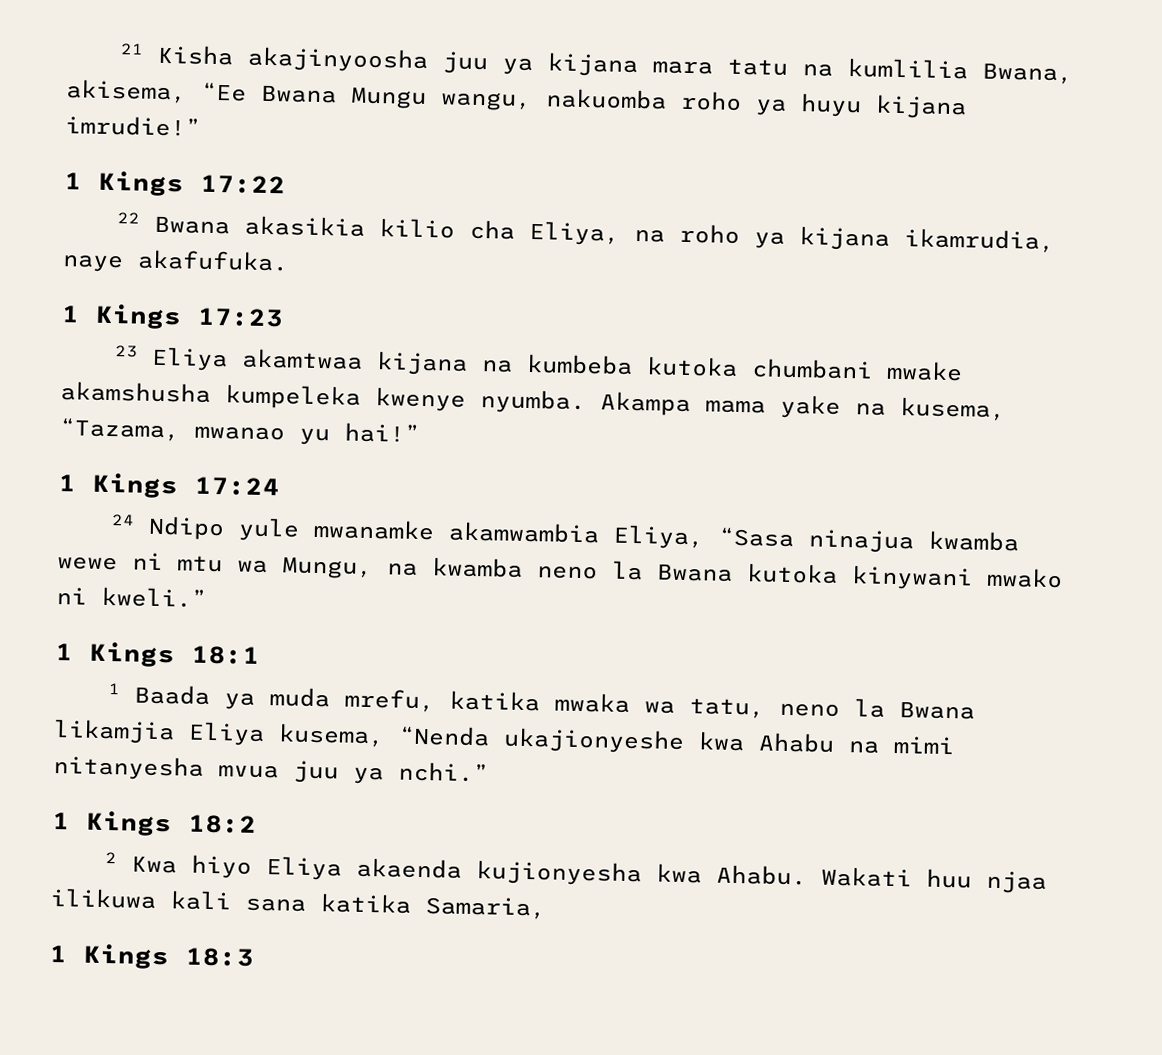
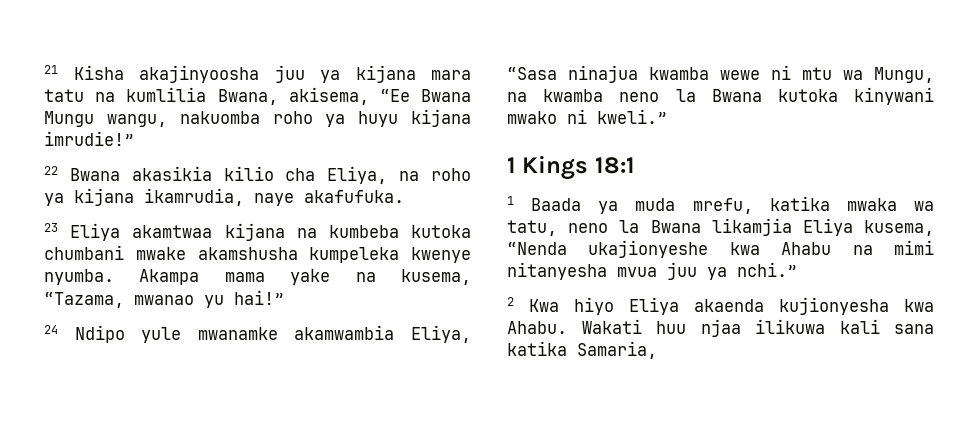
- 1 Kings 17:22
- 1 Kings 17:23
- 1 Kings 17:24
- 1 Kings 18:2
- 1 Kings 18:3

